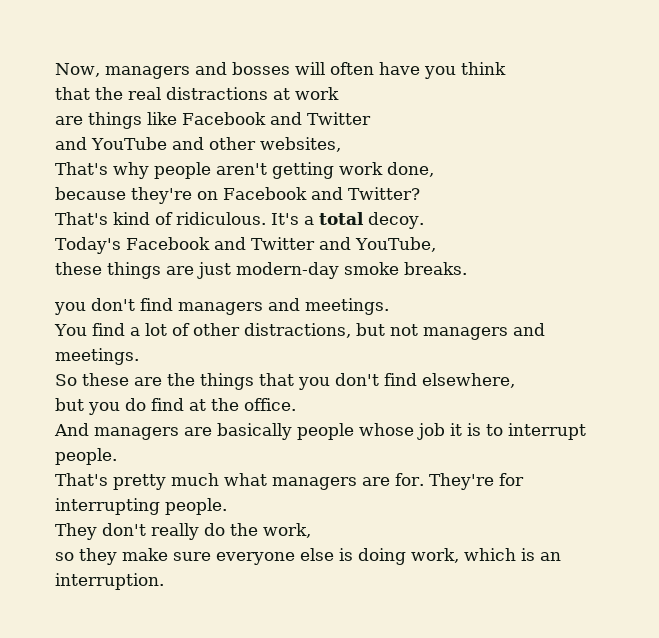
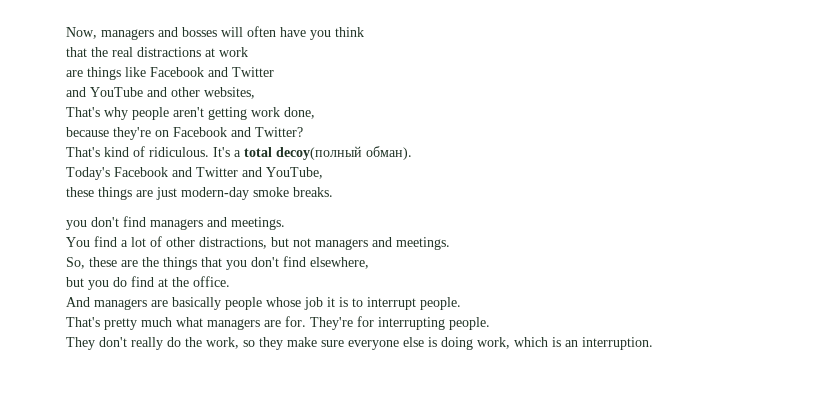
- It's a total decoy.
+ It's a total decoy(полный обман).
- So these are the things that you don't find elsewhere,
+ So, these are the things that you don't find elsewhere,
- They don't really do the work,
- so they make sure everyone else is doing work, which is an interruption.
+ They don't really do the work, so they make sure everyone else is doing work, which is an interruption.

